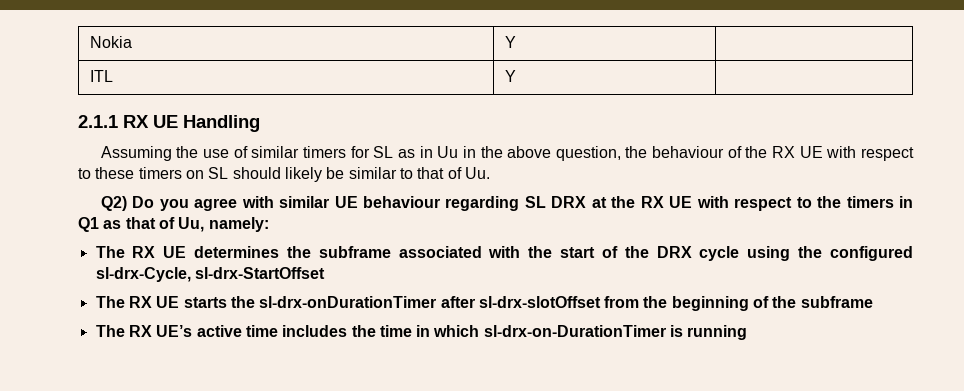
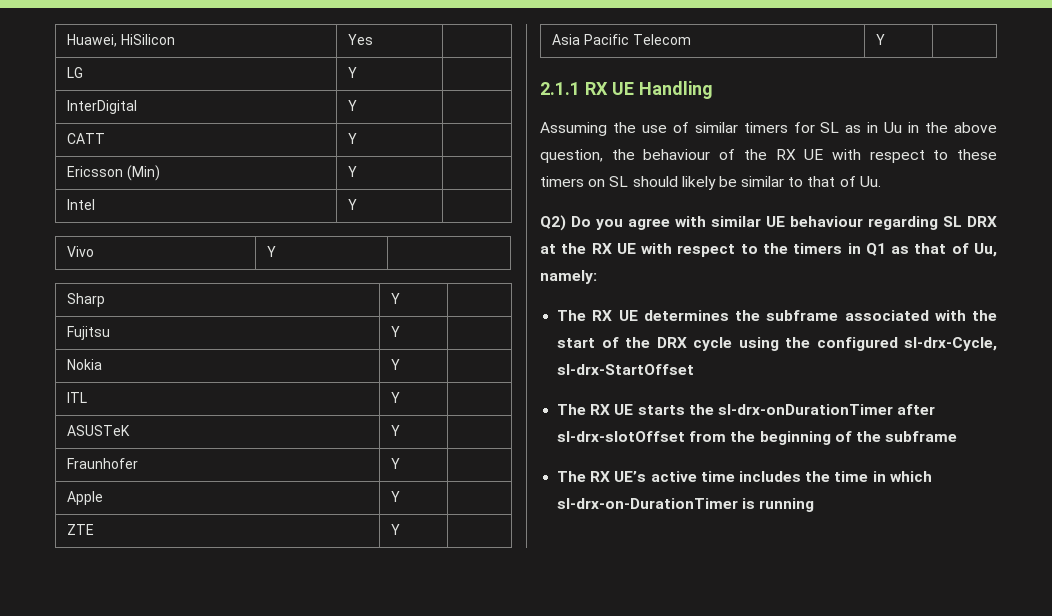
+ Huawei, HiSilicon | Yes |
+ LG | Y |
+ InterDigital | Y |
+ CATT | Y |
+ Ericsson (Min) | Y |
+ Intel | Y |
+ Vivo | Y |
+ Sharp | Y |
+ Fujitsu | Y |
  Nokia | Y |
  ITL | Y |
+ ASUSTeK | Y |
+ Fraunhofer | Y |
+ Apple | Y |
+ ZTE | Y |
+ Asia Pacific Telecom | Y |

